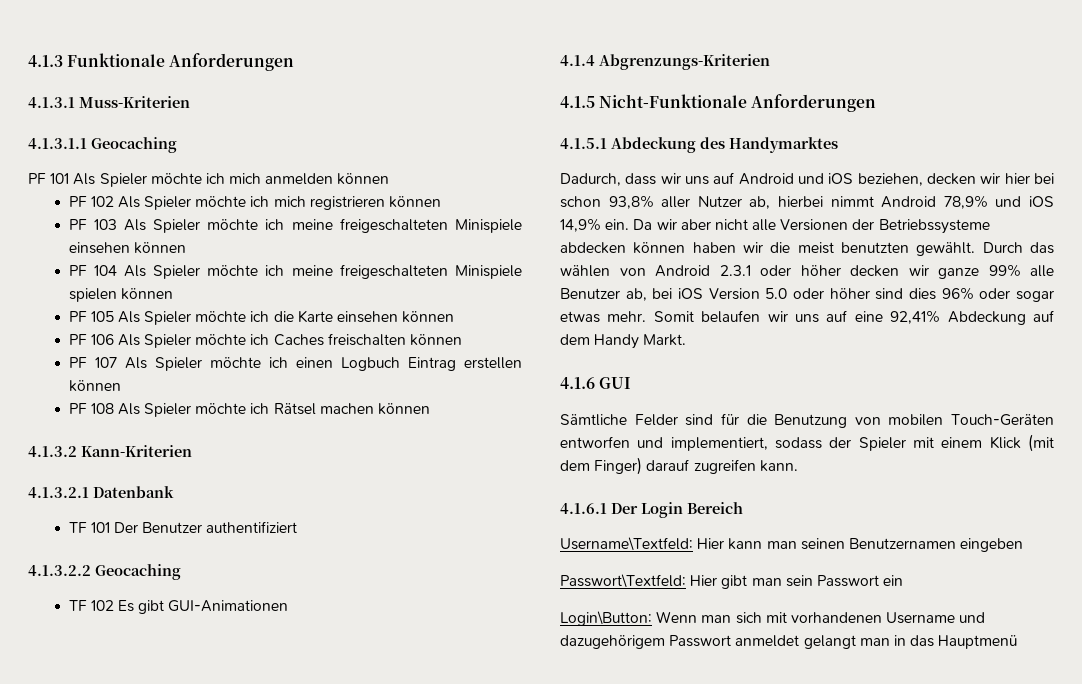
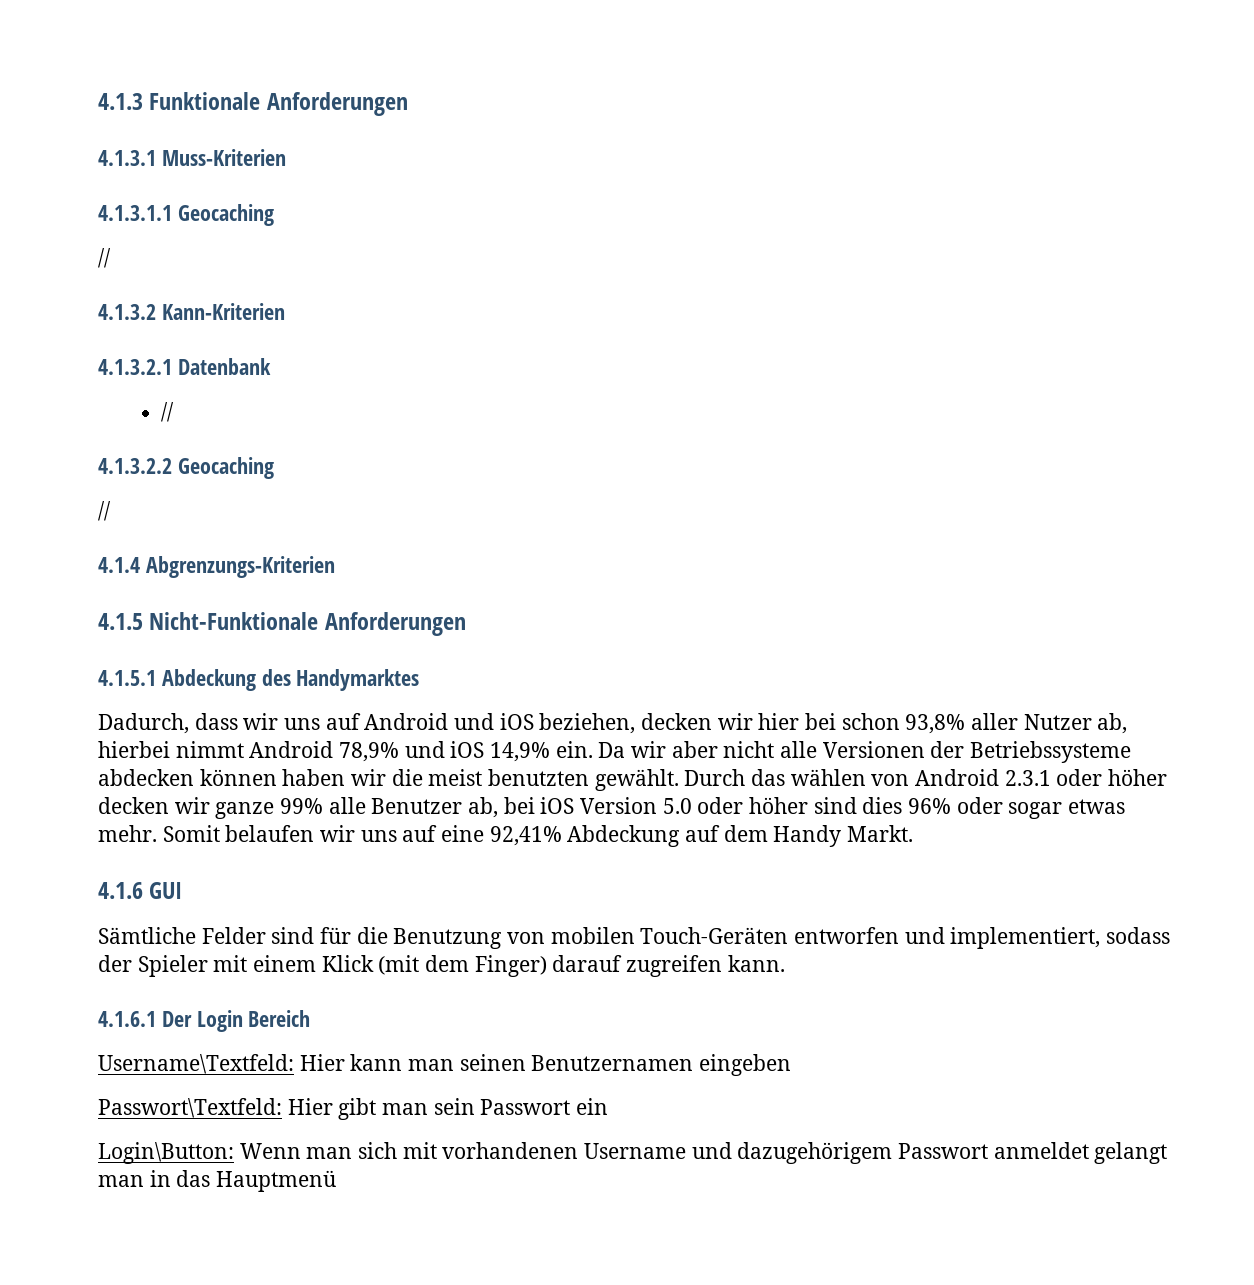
  4.1.3.1.1 Geocaching
- PF 101 Als Spieler möchte ich mich anmelden können
- PF 102 Als Spieler möchte ich mich registrieren können
- PF 103 Als Spieler möchte ich meine freigeschalteten Minispiele einsehen können
- PF 104 Als Spieler möchte ich meine freigeschalteten Minispiele spielen können
- PF 105 Als Spieler möchte ich die Karte einsehen können
- PF 106 Als Spieler möchte ich Caches freischalten können
- PF 107 Als Spieler möchte ich einen Logbuch Eintrag erstellen können
- PF 108 Als Spieler möchte ich Rätsel machen können
+ //
  4.1.3.2 Kann-Kriterien
  4.1.3.2.1 Datenbank
- TF 101 Der Benutzer authentifiziert
+ //
  4.1.3.2.2 Geocaching
- TF 102 Es gibt GUI-Animationen
+ //

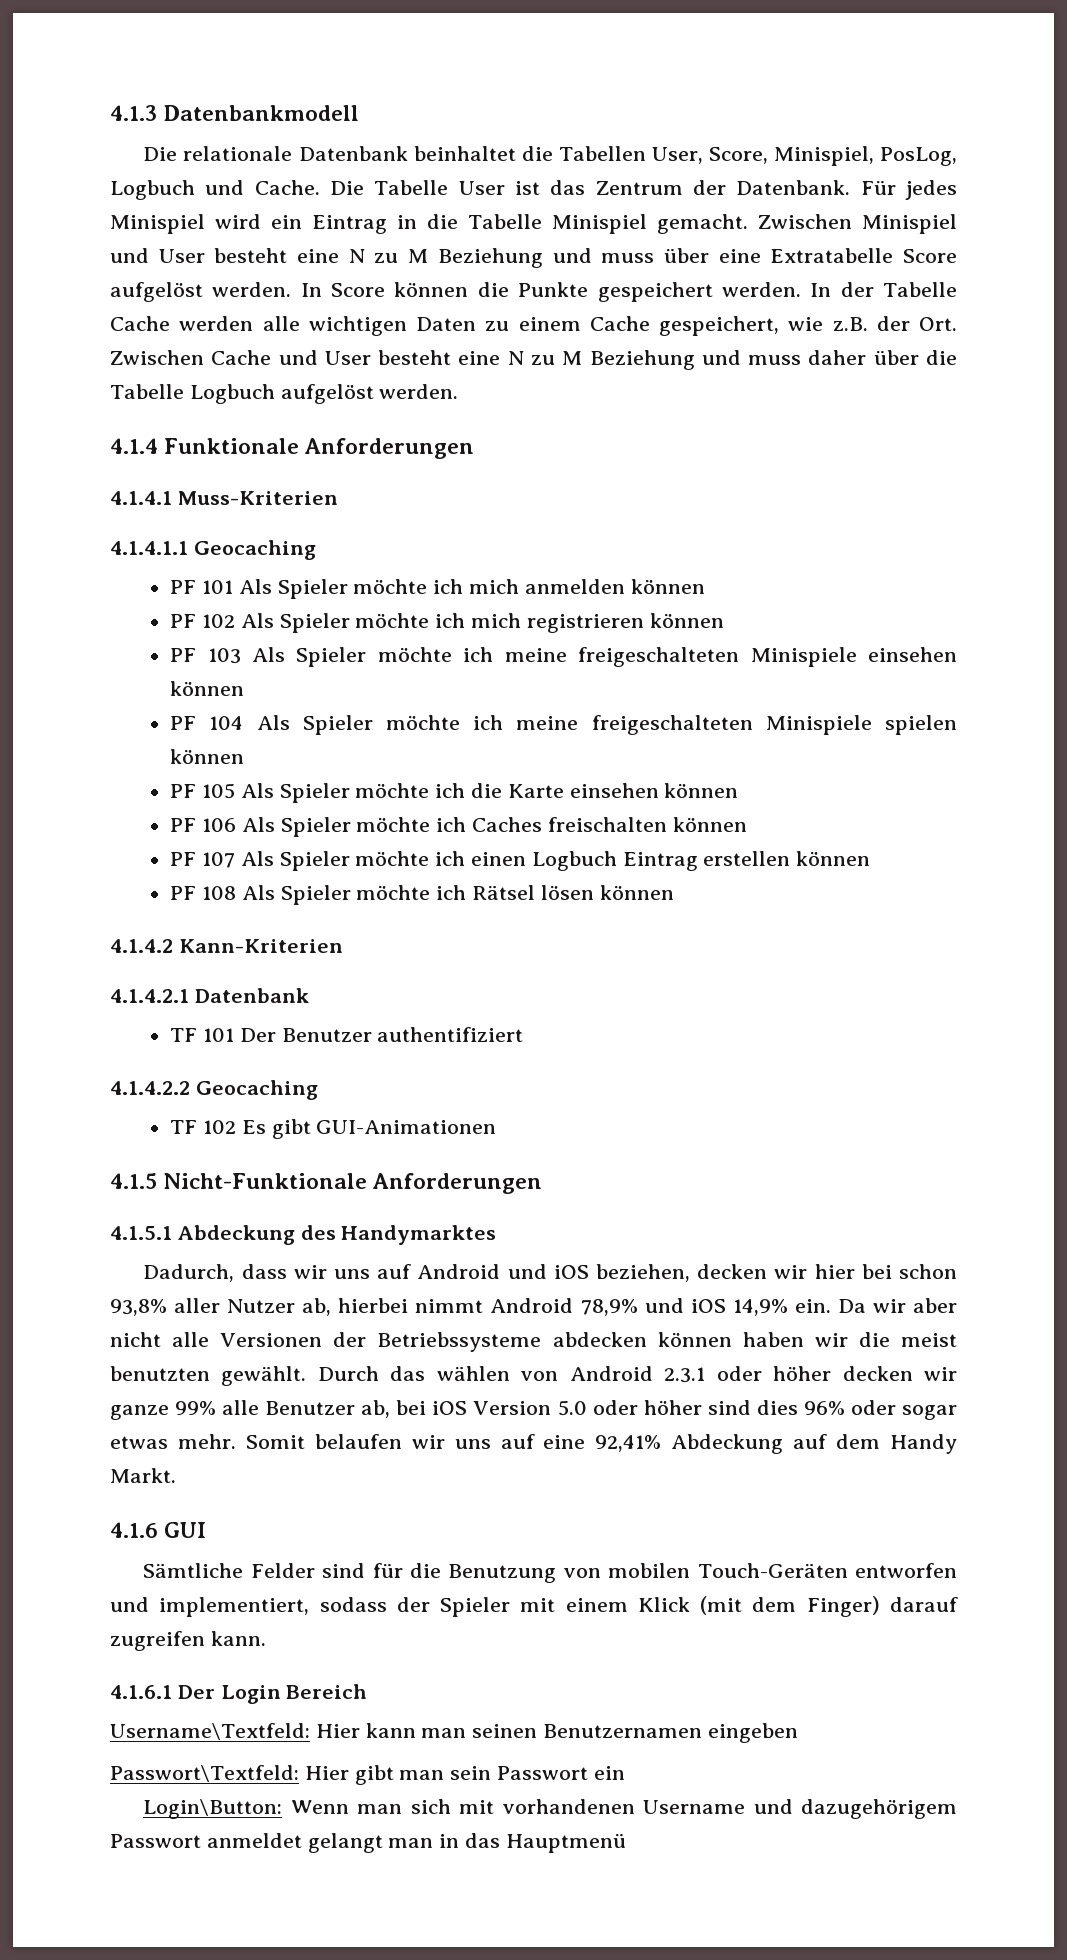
- 4.1.3 Funktionale Anforderungen
+ 4.1.3 Datenbankmodell
+ Die relationale Datenbank beinhaltet die Tabellen User, Score, Minispiel, PosLog, Logbuch und Cache. Die Tabelle User ist das Zentrum der Datenbank. Für jedes Minispiel wird ein Eintrag in die Tabelle Minispiel gemacht. Zwischen Minispiel und User besteht eine N zu M Beziehung und muss über eine Extratabelle Score aufgelöst werden. In Score können die Punkte gespeichert werden. In der Tabelle Cache werden alle wichtigen Daten zu einem Cache gespeichert, wie z.B. der Ort. Zwischen Cache und User besteht eine N zu M Beziehung und muss daher über die Tabelle Logbuch aufgelöst werden.
+ 4.1.4 Funktionale Anforderungen
- 4.1.3.1 Muss-Kriterien
+ 4.1.4.1 Muss-Kriterien
- 4.1.3.1.1 Geocaching
- //
- 4.1.3.2 Kann-Kriterien
+ 4.1.4.1.1 Geocaching
+ PF 101 Als Spieler möchte ich mich anmelden können
+ PF 102 Als Spieler möchte ich mich registrieren können
+ PF 103 Als Spieler möchte ich meine freigeschalteten Minispiele einsehen können
+ PF 104 Als Spieler möchte ich meine freigeschalteten Minispiele spielen können
+ PF 105 Als Spieler möchte ich die Karte einsehen können
+ PF 106 Als Spieler möchte ich Caches freischalten können
+ PF 107 Als Spieler möchte ich einen Logbuch Eintrag erstellen können
+ PF 108 Als Spieler möchte ich Rätsel lösen können
+ 4.1.4.2 Kann-Kriterien
- 4.1.3.2.1 Datenbank
- //
- 4.1.3.2.2 Geocaching
- //
- 4.1.4 Abgrenzungs-Kriterien
+ 4.1.4.2.1 Datenbank
+ TF 101 Der Benutzer authentifiziert
+ 4.1.4.2.2 Geocaching
+ TF 102 Es gibt GUI-Animationen

